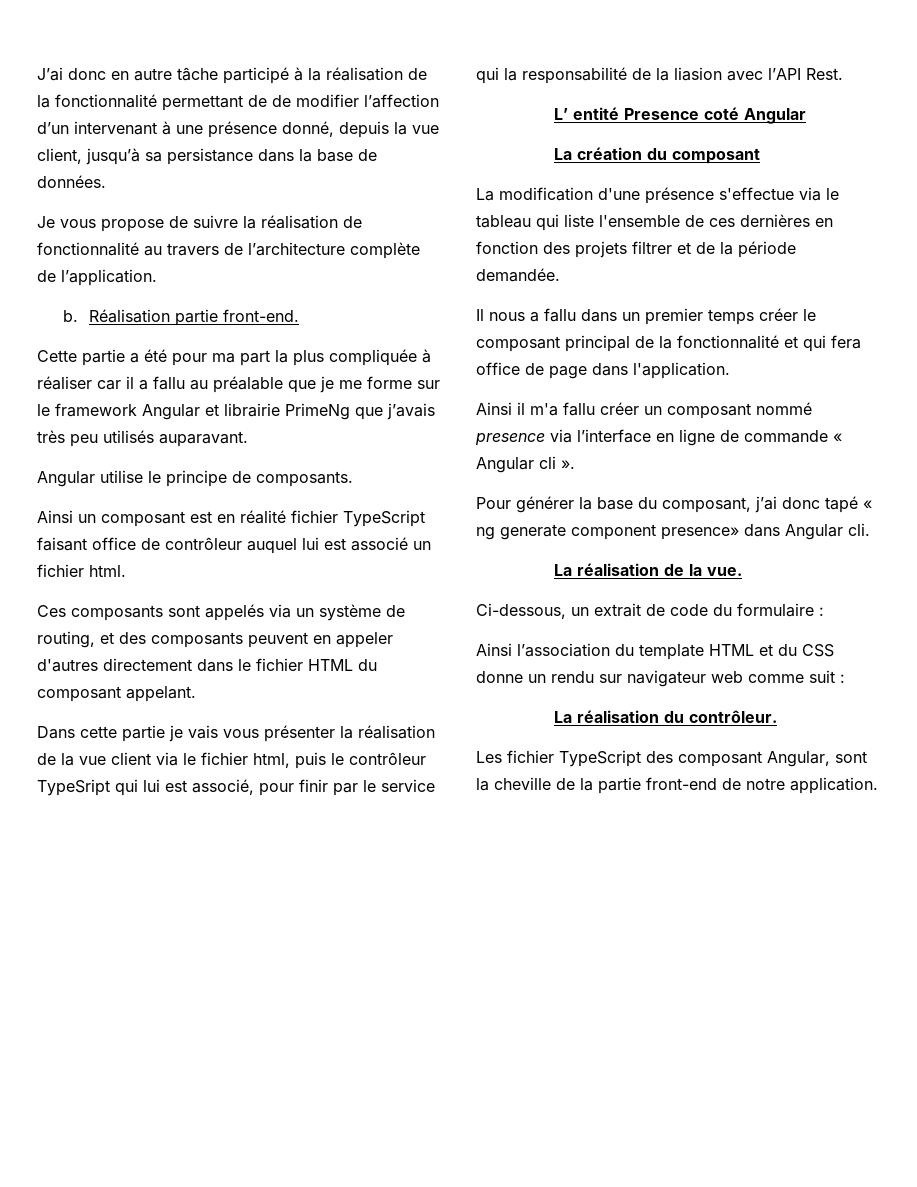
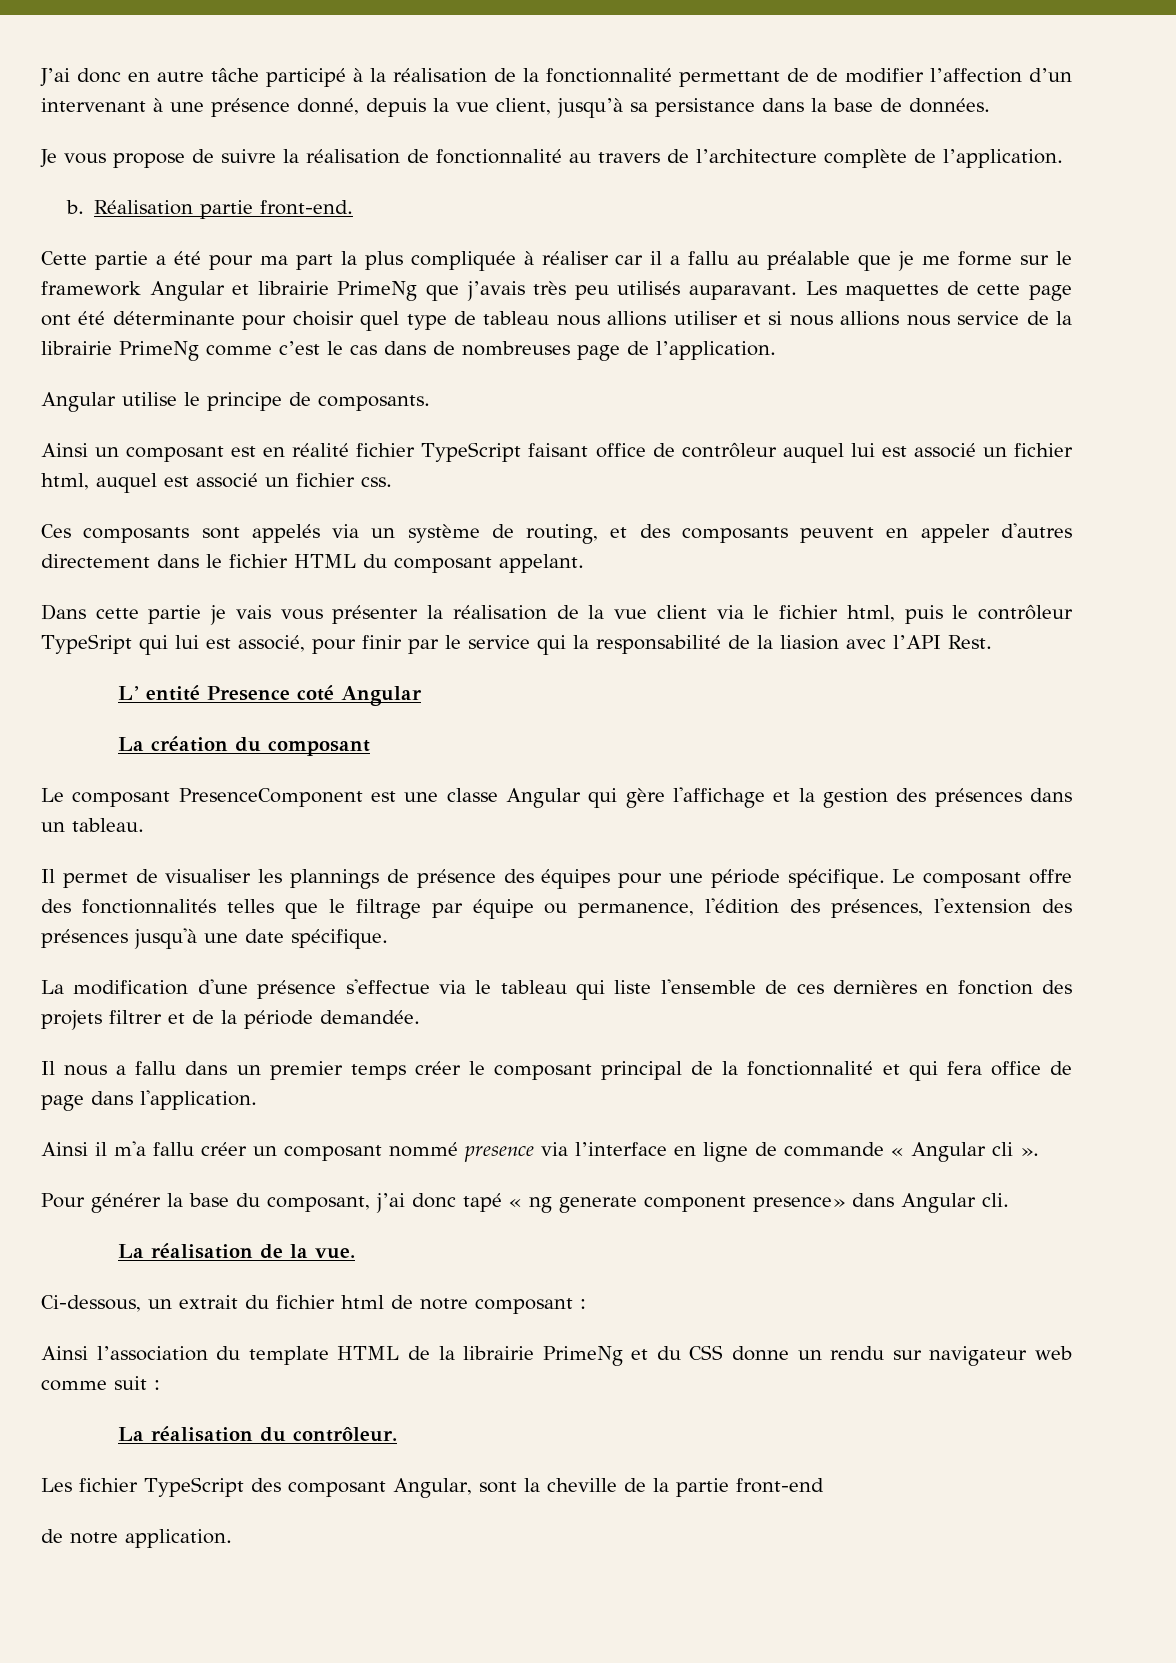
+ Les maquettes de cette page ont été déterminante pour choisir quel type de tableau nous allions utiliser et si nous allions nous service de la librairie PrimeNg comme c’est le cas dans de nombreuses page de l’application.
- Ainsi un composant est en réalité fichier TypeScript faisant office de contrôleur auquel lui est associé un fichier html.
+ Ainsi un composant est en réalité fichier TypeScript faisant office de contrôleur auquel lui est associé un fichier html, auquel est associé un fichier css.
+ Le composant PresenceComponent est une classe Angular qui gère l'affichage et la gestion des présences dans un tableau.
+ Il permet de visualiser les plannings de présence des équipes pour une période spécifique. Le composant offre des fonctionnalités telles que le filtrage par équipe ou permanence, l'édition des présences, l'extension des présences jusqu'à une date spécifique.
- Ci-dessous, un extrait de code du formulaire :
+ Ci-dessous, un extrait du fichier html de notre composant :
- Ainsi l’association du template HTML et du CSS donne un rendu sur navigateur web comme suit :
+ Ainsi l’association du template HTML de la librairie PrimeNg et du CSS donne un rendu sur navigateur web comme suit :
- Les fichier TypeScript des composant Angular, sont la cheville de la partie front-end de notre application.
+ Les fichier TypeScript des composant Angular, sont la cheville de la partie front-end
+ de notre application.

